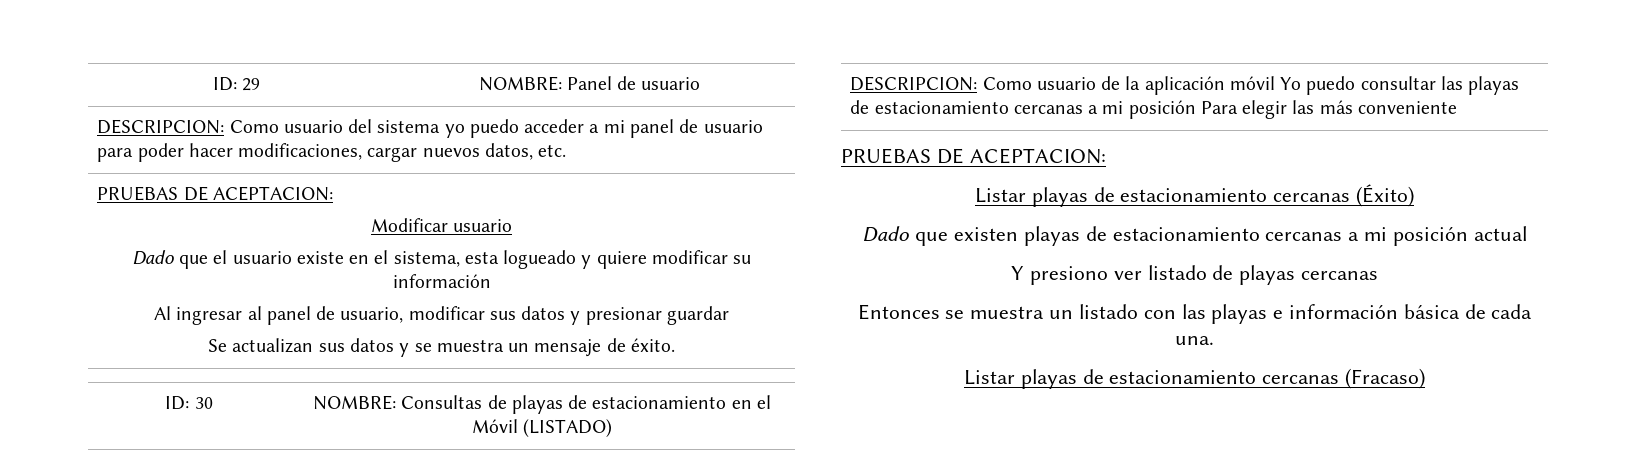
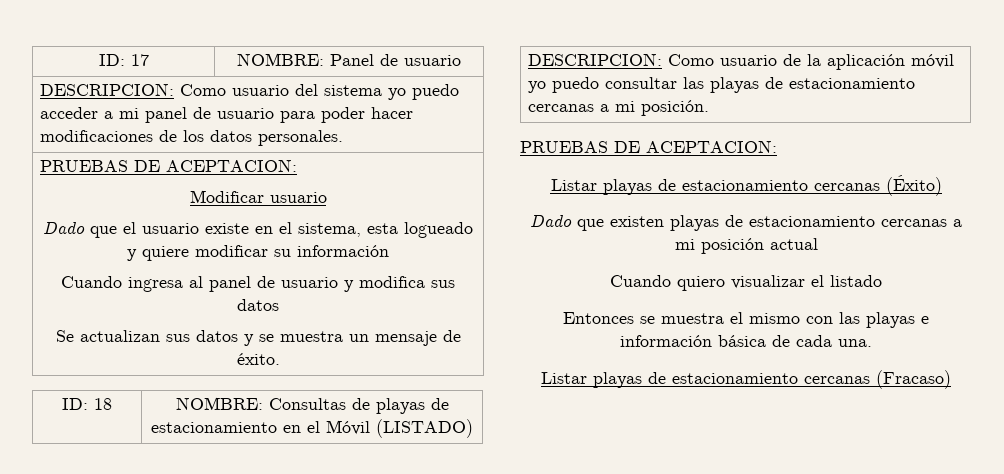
- ID: 29 | NOMBRE: Panel de usuario
+ ID: 17 | NOMBRE: Panel de usuario
- DESCRIPCION: Como usuario del sistema yo puedo acceder a mi panel de usuario para poder hacer modificaciones, cargar nuevos datos, etc.
+ DESCRIPCION: Como usuario del sistema yo puedo acceder a mi panel de usuario para poder hacer modificaciones de los datos personales.
- Al ingresar al panel de usuario, modificar sus datos y presionar guardar
+ Cuando ingresa al panel de usuario y modifica sus datos
- ID: 30 | NOMBRE: Consultas de playas de estacionamiento en el Móvil (LISTADO)
+ ID: 18 | NOMBRE: Consultas de playas de estacionamiento en el Móvil (LISTADO)
- DESCRIPCION: Como usuario de la aplicación móvil Yo puedo consultar las playas de estacionamiento cercanas a mi posición Para elegir las más conveniente
+ DESCRIPCION: Como usuario de la aplicación móvil yo puedo consultar las playas de estacionamiento cercanas a mi posición.
- Y presiono ver listado de playas cercanas
+ Cuando quiero visualizar el listado
- Entonces se muestra un listado con las playas e información básica de cada una.
+ Entonces se muestra el mismo con las playas e información básica de cada una.

